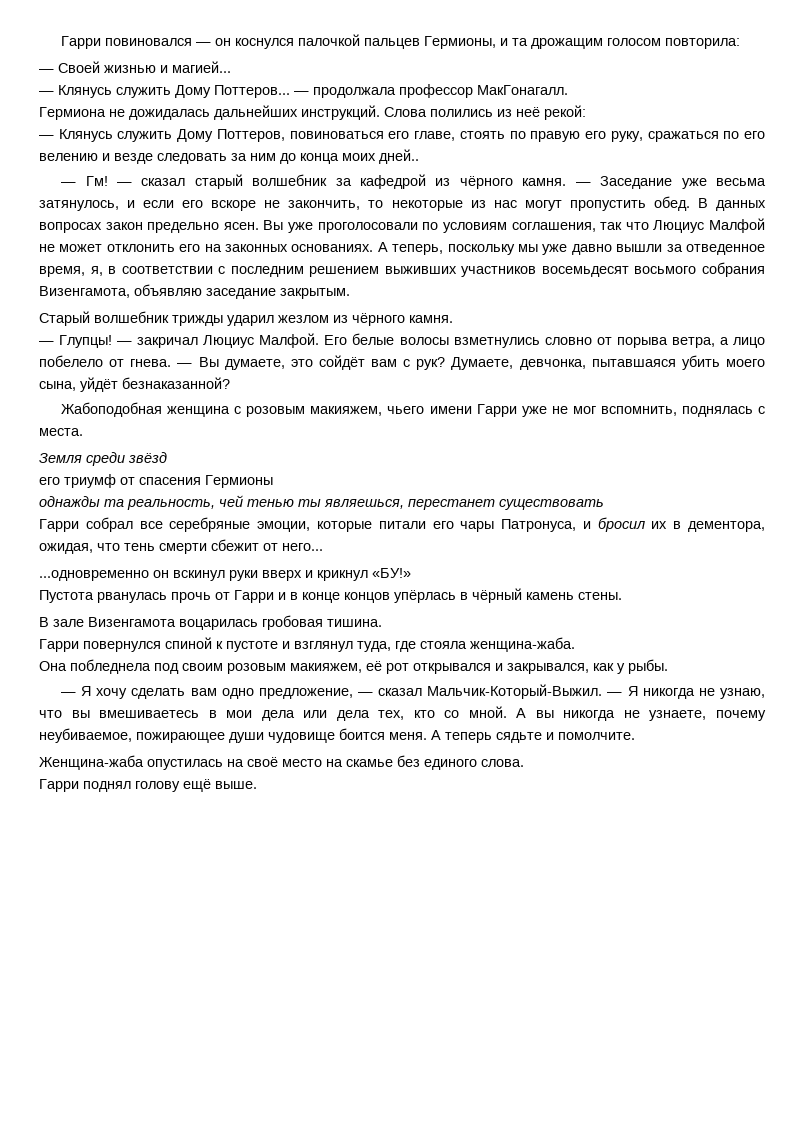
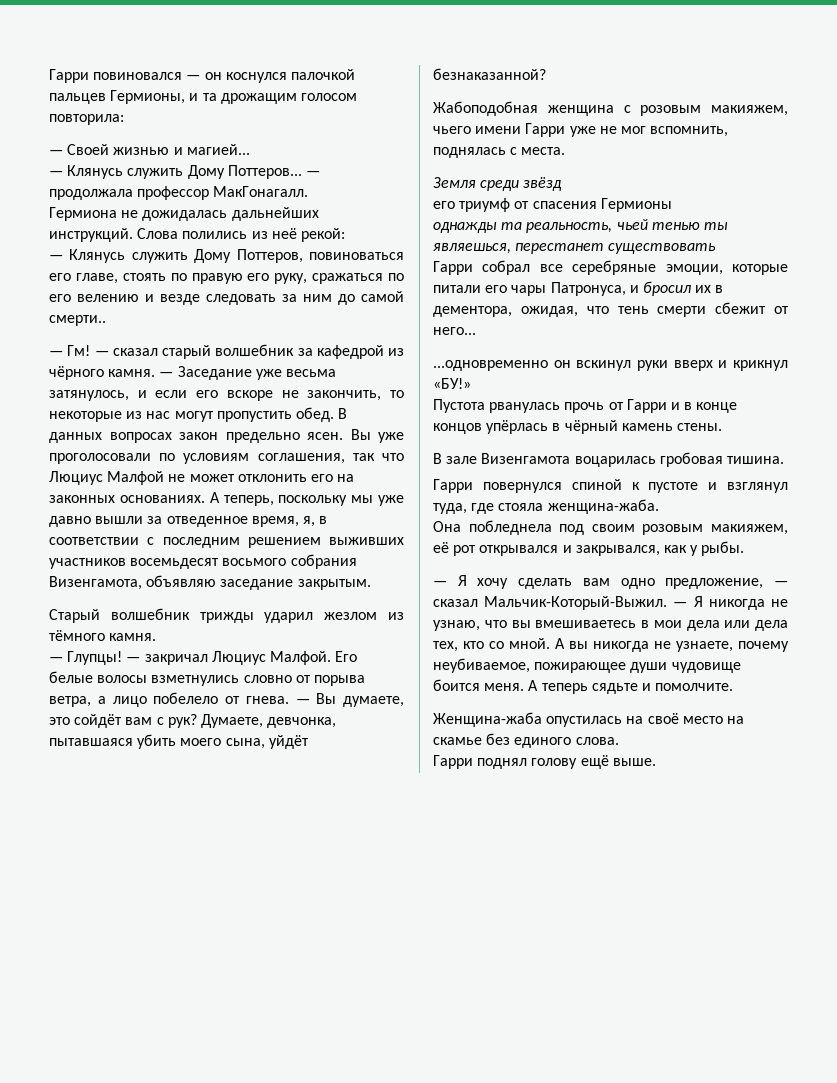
- — Клянусь служить Дому Поттеров, повиноваться его главе, стоять по правую его руку, сражаться по его велению и везде следовать за ним до конца моих дней..
+ — Клянусь служить Дому Поттеров, повиноваться его главе, стоять по правую его руку, сражаться по его велению и везде следовать за ним до самой смерти..
- Старый волшебник трижды ударил жезлом из чёрного камня.
+ Старый волшебник трижды ударил жезлом из тёмного камня.
- однажды та реальность, чей тенью ты являешься, перестанет существовать
+ однажды та реальность, чьей тенью ты являешься, перестанет существовать

